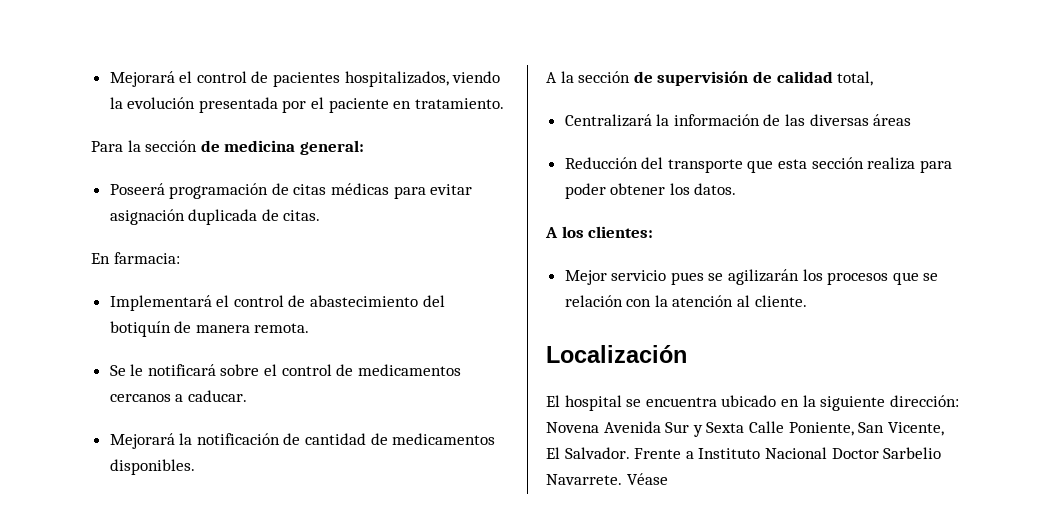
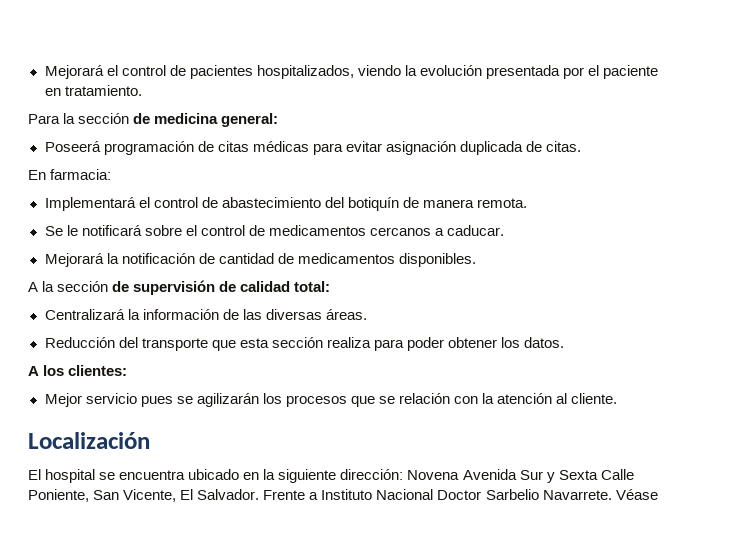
- A la sección de supervisión de calidad total,
+ A la sección de supervisión de calidad total:
- Centralizará la información de las diversas áreas
+ Centralizará la información de las diversas áreas.

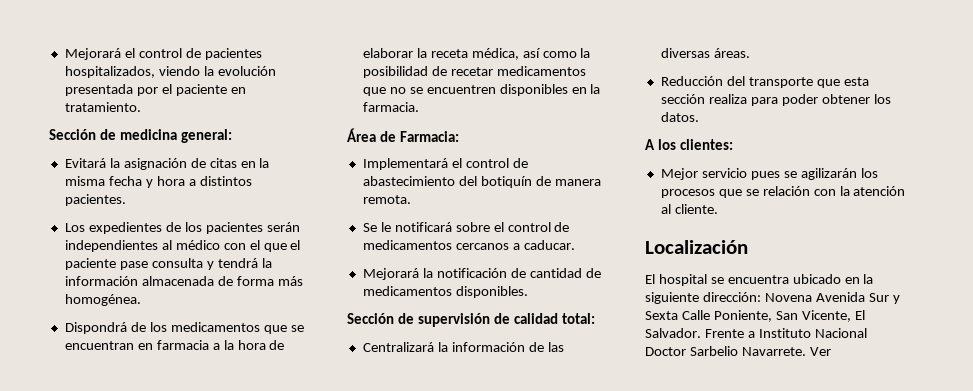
- Para la sección de medicina general:
+ Sección de medicina general:
- Poseerá programación de citas médicas para evitar asignación duplicada de citas.
- En farmacia:
+ Evitará la asignación de citas en la misma fecha y hora a distintos pacientes.
+ Los expedientes de los pacientes serán independientes al médico con el que el paciente pase consulta y tendrá la información almacenada de forma más homogénea.
+ Dispondrá de los medicamentos que se encuentran en farmacia a la hora de elaborar la receta médica, así como la posibilidad de recetar medicamentos que no se encuentren disponibles en la farmacia.
+ Área de Farmacia:
- A la sección de supervisión de calidad total:
+ Sección de supervisión de calidad total:
- Véase
+ Ver

